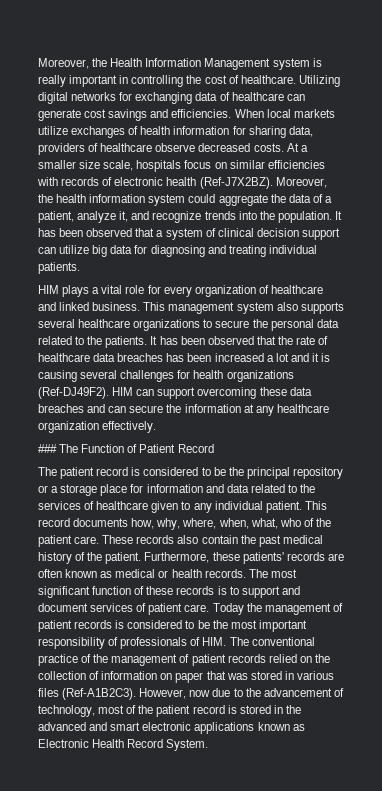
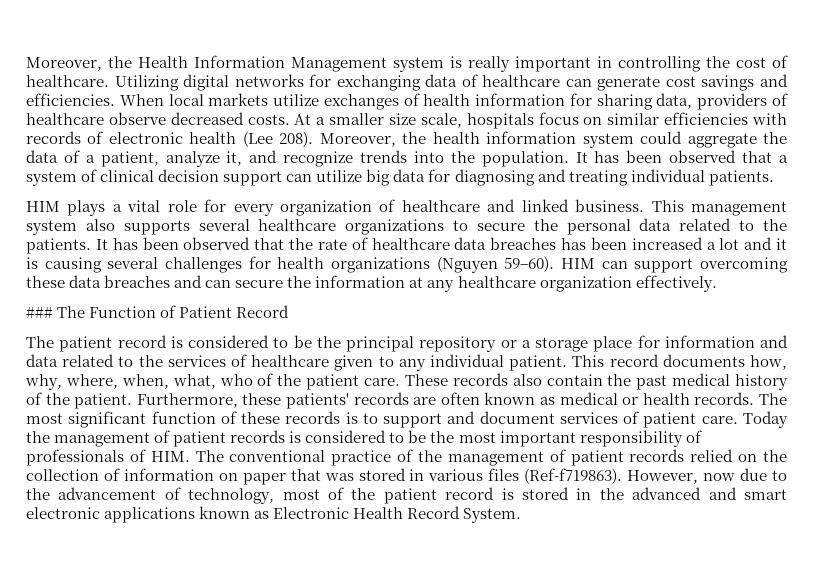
- At a smaller size scale, hospitals focus on similar efficiencies with records of electronic health (Ref-J7X2BZ).
+ At a smaller size scale, hospitals focus on similar efficiencies with records of electronic health (Lee 208).
- It has been observed that the rate of healthcare data breaches has been increased a lot and it is causing several challenges for health organizations (Ref-DJ49F2).
+ It has been observed that the rate of healthcare data breaches has been increased a lot and it is causing several challenges for health organizations (Nguyen 59–60).
- Today the management of patient records is considered to be the most important responsibility of professionals of HIM. The conventional practice of the management of patient records relied on the collection of information on paper that was stored in various files (Ref-A1B2C3).
+ Today the management of patient records is considered to be the most important responsibility of professionals of HIM. The conventional practice of the management of patient records relied on the collection of information on paper that was stored in various files (Ref-f719863).

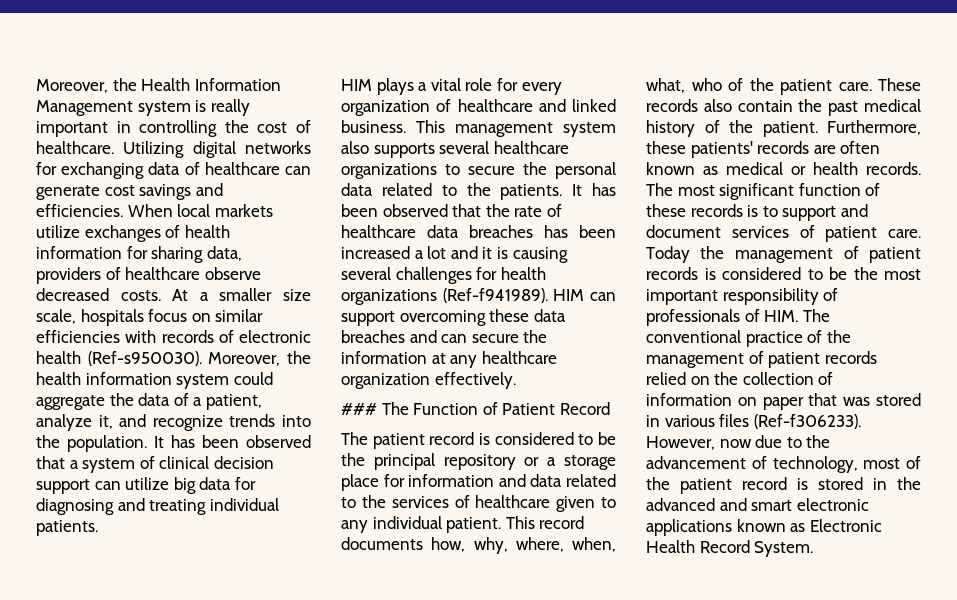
- At a smaller size scale, hospitals focus on similar efficiencies with records of electronic health (Lee 208).
+ At a smaller size scale, hospitals focus on similar efficiencies with records of electronic health (Ref-s950030).
- It has been observed that the rate of healthcare data breaches has been increased a lot and it is causing several challenges for health organizations (Nguyen 59–60).
+ It has been observed that the rate of healthcare data breaches has been increased a lot and it is causing several challenges for health organizations (Ref-f941989).
- Today the management of patient records is considered to be the most important responsibility of professionals of HIM. The conventional practice of the management of patient records relied on the collection of information on paper that was stored in various files (Ref-f719863).
+ Today the management of patient records is considered to be the most important responsibility of professionals of HIM. The conventional practice of the management of patient records relied on the collection of information on paper that was stored in various files (Ref-f306233).

